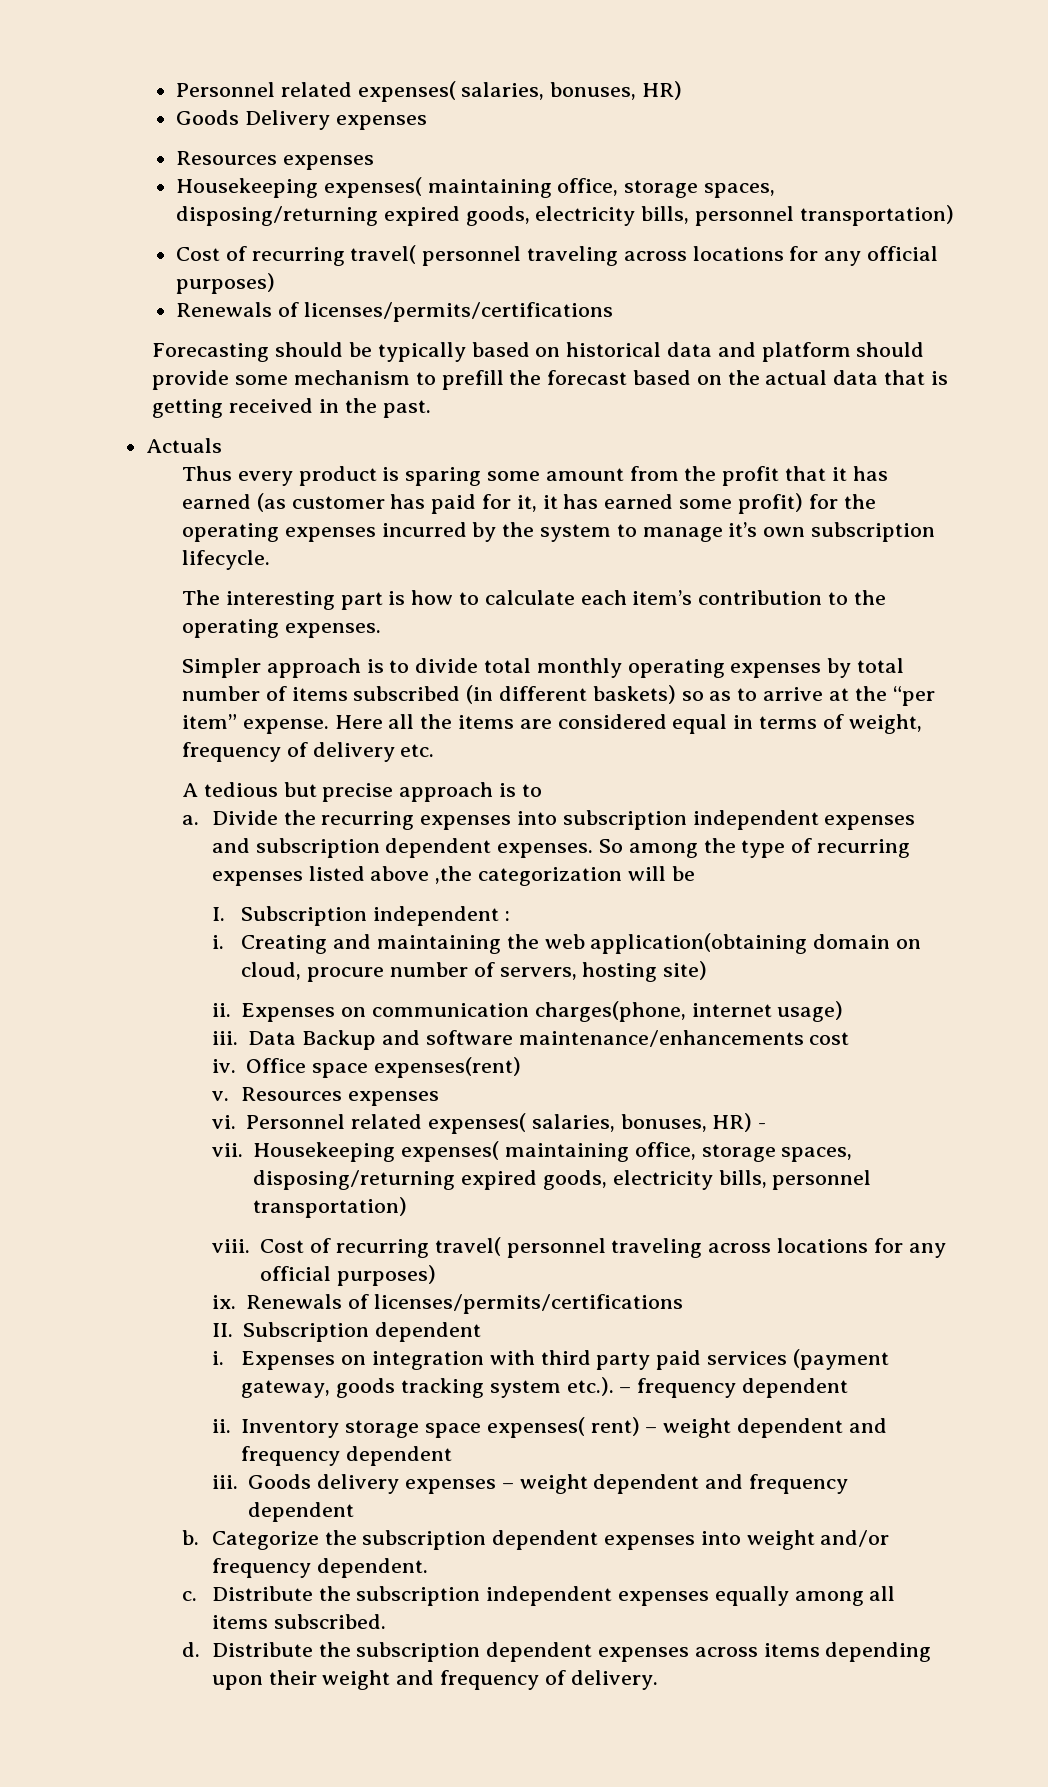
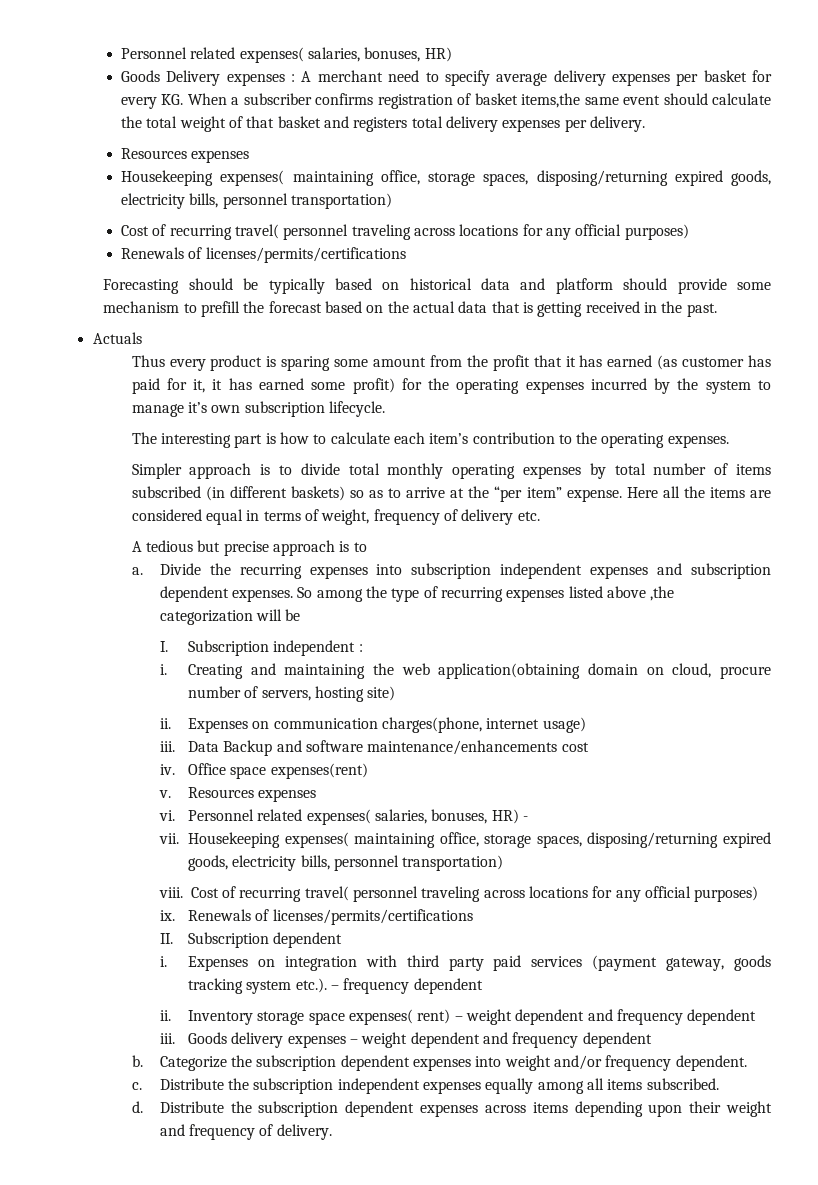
- Goods Delivery expenses
+ Goods Delivery expenses : A merchant need to specify average delivery expenses per basket for every KG. When a subscriber confirms registration of basket items,the same event should calculate the total weight of that basket and registers total delivery expenses per delivery.

